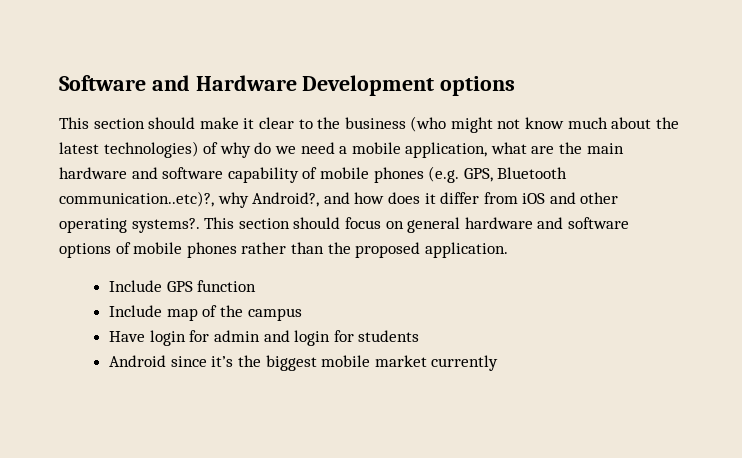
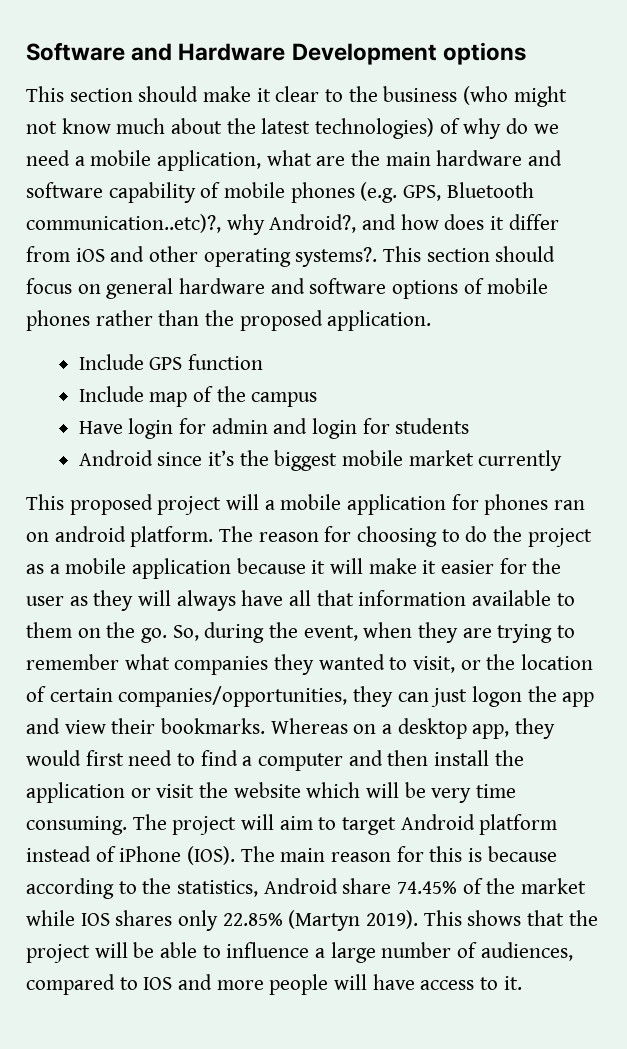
+ This proposed project will a mobile application for phones ran on android platform. The reason for choosing to do the project as a mobile application because it will make it easier for the user as they will always have all that information available to them on the go. So, during the event, when they are trying to remember what companies they wanted to visit, or the location of certain companies/opportunities, they can just logon the app and view their bookmarks. Whereas on a desktop app, they would first need to find a computer and then install the application or visit the website which will be very time consuming. The project will aim to target Android platform instead of iPhone (IOS). The main reason for this is because according to the statistics, Android share 74.45% of the market while IOS shares only 22.85% (Martyn 2019). This shows that the project will be able to influence a large number of audiences, compared to IOS and more people will have access to it.

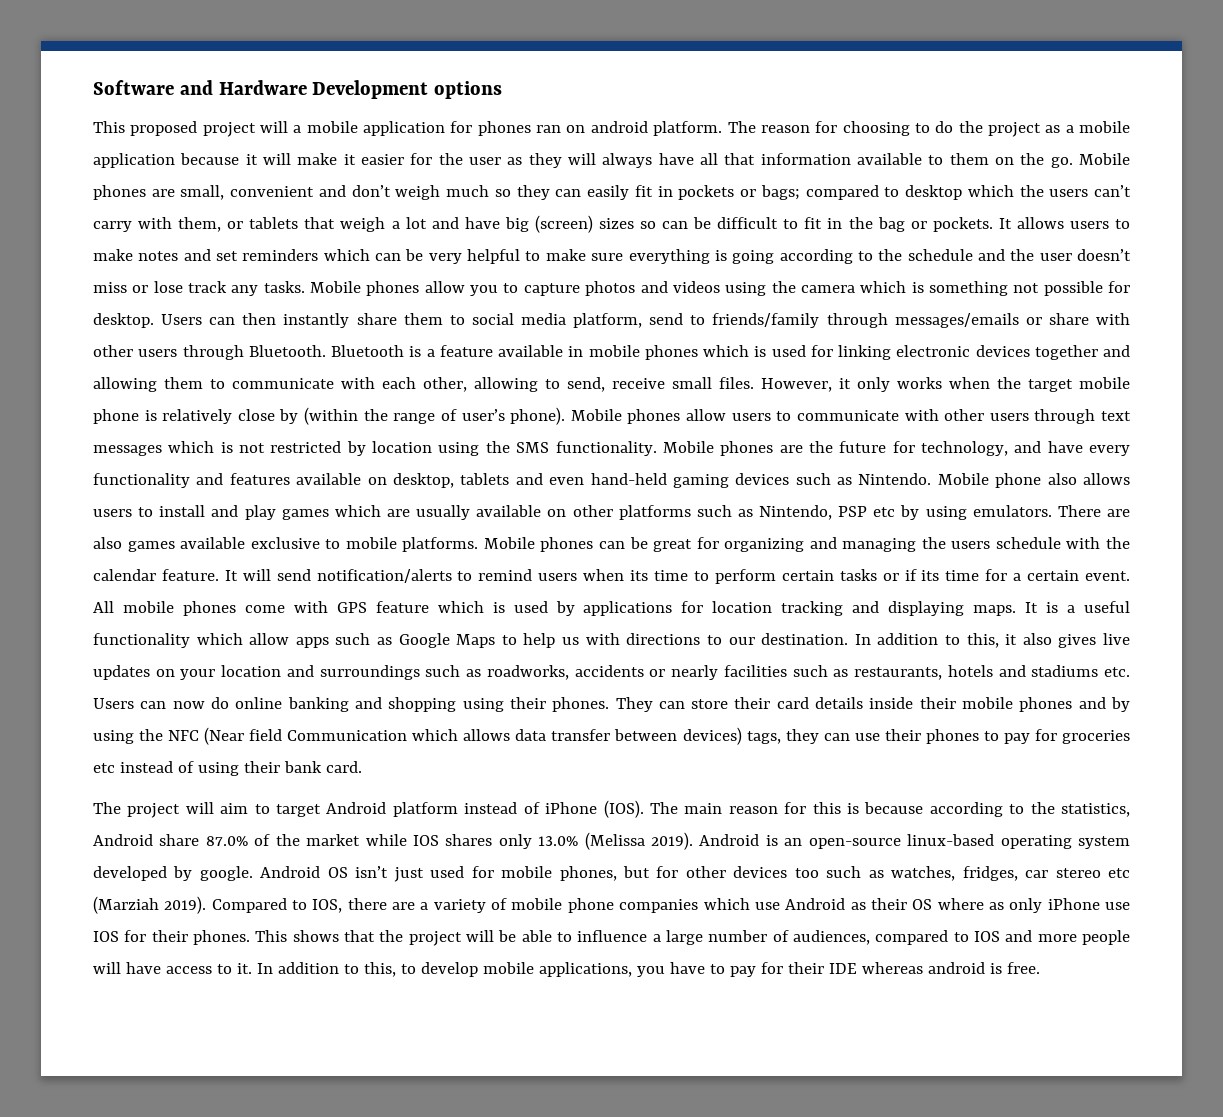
- This section should make it clear to the business (who might not know much about the latest technologies) of why do we need a mobile application, what are the main hardware and software capability of mobile phones (e.g. GPS, Bluetooth communication..etc)?, why Android?, and how does it differ from iOS and other operating systems?. This section should focus on general hardware and software options of mobile phones rather than the proposed application.
- Include GPS function
- Include map of the campus
- Have login for admin and login for students
- Android since it’s the biggest mobile market currently
- So, during the event, when they are trying to remember what companies they wanted to visit, or the location of certain companies/opportunities, they can just logon the app and view their bookmarks. Whereas on a desktop app, they would first need to find a computer and then install the application or visit the website which will be very time consuming. The project will aim to target Android platform instead of iPhone (IOS).
+ Mobile phones are small, convenient and don’t weigh much so they can easily fit in pockets or bags; compared to desktop which the users can’t carry with them, or tablets that weigh a lot and have big (screen) sizes so can be difficult to fit in the bag or pockets. It allows users to make notes and set reminders which can be very helpful to make sure everything is going according to the schedule and the user doesn’t miss or lose track any tasks. Mobile phones allow you to capture photos and videos using the camera which is something not possible for desktop. Users can then instantly share them to social media platform, send to friends/family through messages/emails or share with other users through Bluetooth. Bluetooth is a feature available in mobile phones which is used for linking electronic devices together and allowing them to communicate with each other, allowing to send, receive small files. However, it only works when the target mobile phone is relatively close by (within the range of user’s phone). Mobile phones allow users to communicate with other users through text messages which is not restricted by location using the SMS functionality. Mobile phones are the future for technology, and have every functionality and features available on desktop, tablets and even hand-held gaming devices such as Nintendo. Mobile phone also allows users to install and play games which are usually available on other platforms such as Nintendo, PSP etc by using emulators. There are also games available exclusive to mobile platforms. Mobile phones can be great for organizing and managing the users schedule with the calendar feature. It will send notification/alerts to remind users when its time to perform certain tasks or if its time for a certain event. All mobile phones come with GPS feature which is used by applications for location tracking and displaying maps. It is a useful functionality which allow apps such as Google Maps to help us with directions to our destination. In addition to this, it also gives live updates on your location and surroundings such as roadworks, accidents or nearly facilities such as restaurants, hotels and stadiums etc. Users can now do online banking and shopping using their phones. They can store their card details inside their mobile phones and by using the NFC (Near field Communication which allows data transfer between devices) tags, they can use their phones to pay for groceries etc instead of using their bank card.
+ The project will aim to target Android platform instead of iPhone (IOS).
- The main reason for this is because according to the statistics, Android share 74.45% of the market while IOS shares only 22.85% (Martyn 2019).
+ The main reason for this is because according to the statistics, Android share 87.0% of the market while IOS shares only 13.0% (Melissa 2019). Android is an open-source linux-based operating system developed by google. Android OS isn’t just used for mobile phones, but for other devices too such as watches, fridges, car stereo etc (Marziah 2019). Compared to IOS, there are a variety of mobile phone companies which use Android as their OS where as only iPhone use IOS for their phones.
+ In addition to this, to develop mobile applications, you have to pay for their IDE whereas android is free.

